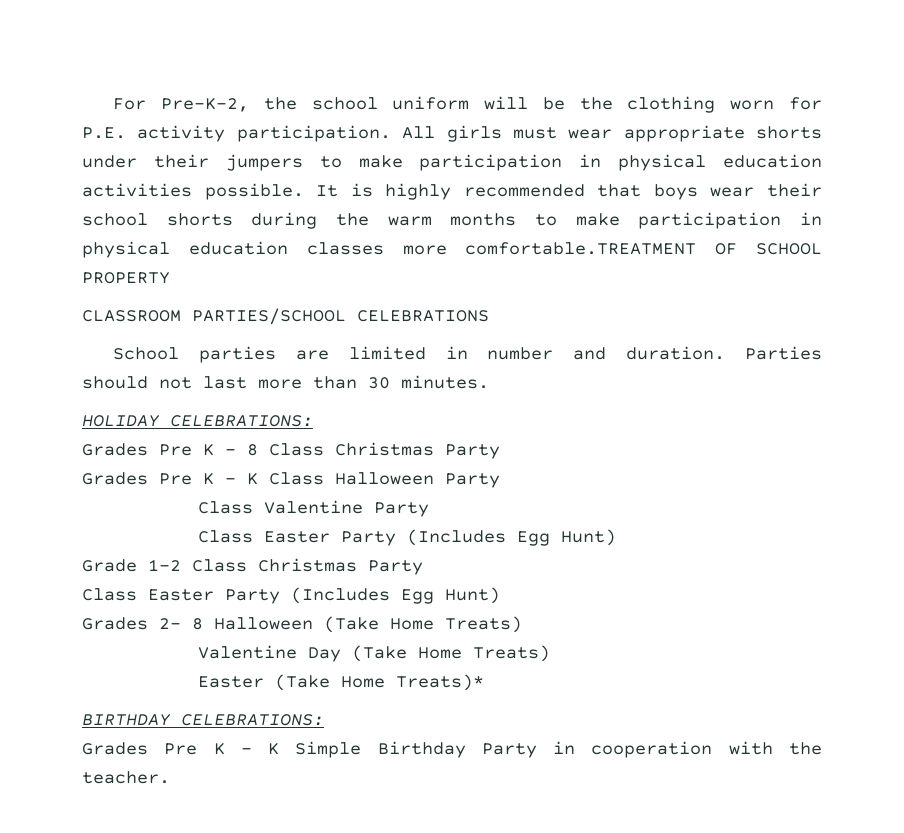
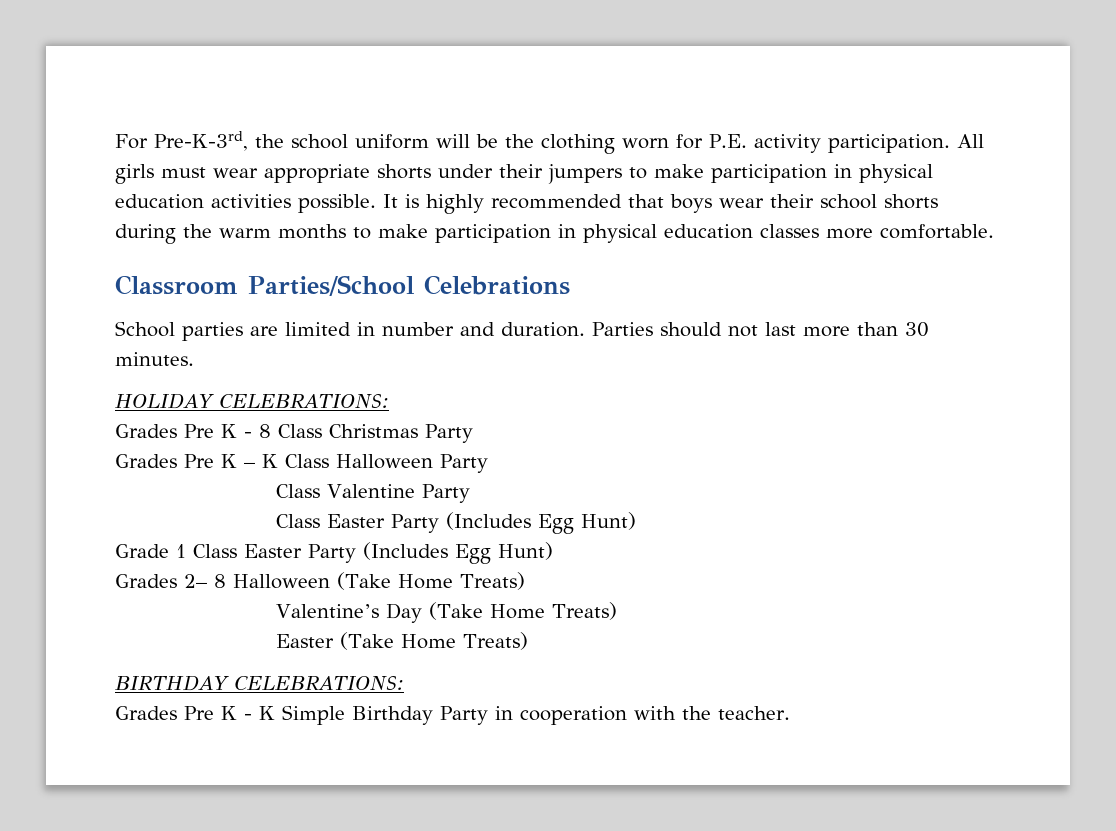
- For Pre-K-2, the school uniform will be the clothing worn for P.E. activity participation.
+ For Pre-K-3rd, the school uniform will be the clothing worn for P.E. activity participation.
- It is highly recommended that boys wear their school shorts during the warm months to make participation in physical education classes more comfortable.TREATMENT OF SCHOOL PROPERTY
- CLASSROOM PARTIES/SCHOOL CELEBRATIONS
+ It is highly recommended that boys wear their school shorts during the warm months to make participation in physical education classes more comfortable.
+ Classroom Parties/School Celebrations
- Grade 1-2 Class Christmas Party
- Class Easter Party (Includes Egg Hunt)
+ Grade 1 Class Easter Party (Includes Egg Hunt)
- Valentine Day (Take Home Treats)
+ Valentine’s Day (Take Home Treats)
- Easter (Take Home Treats)*
+ Easter (Take Home Treats)

